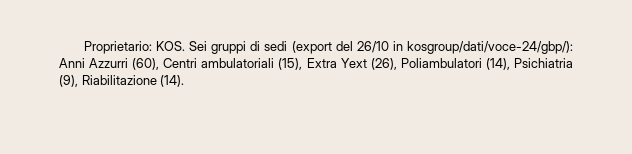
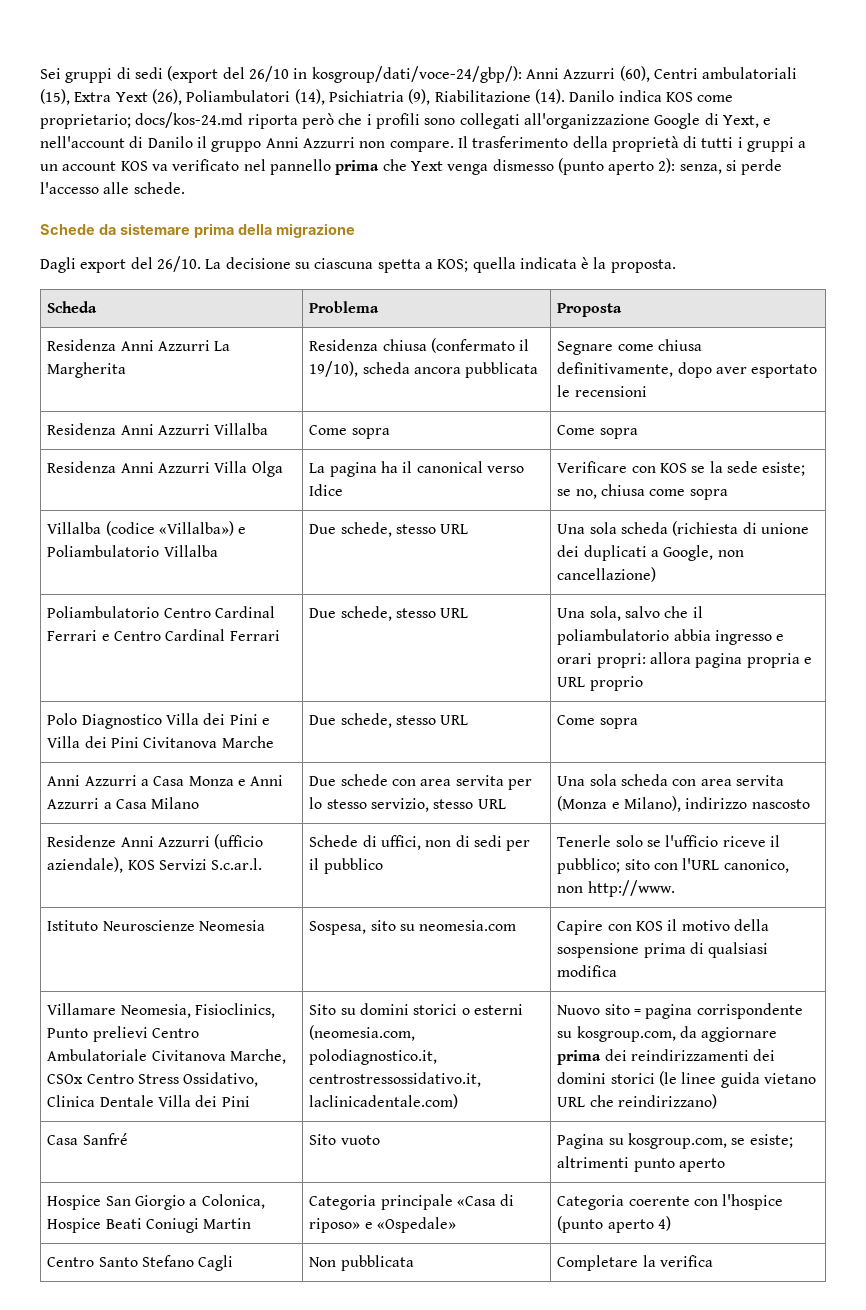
- Proprietario: KOS. Sei gruppi di sedi (export del 26/10 in kosgroup/dati/voce-24/gbp/): Anni Azzurri (60), Centri ambulatoriali (15), Extra Yext (26), Poliambulatori (14), Psichiatria (9), Riabilitazione (14).
+ Sei gruppi di sedi (export del 26/10 in kosgroup/dati/voce-24/gbp/): Anni Azzurri (60), Centri ambulatoriali (15), Extra Yext (26), Poliambulatori (14), Psichiatria (9), Riabilitazione (14).
+ Danilo indica KOS come proprietario; docs/kos-24.md riporta però che i profili sono collegati all'organizzazione Google di Yext, e nell'account di Danilo il gruppo Anni Azzurri non compare. Il trasferimento della proprietà di tutti i gruppi a un account KOS va verificato nel pannello prima che Yext venga dismesso (punto aperto 2): senza, si perde l'accesso alle schede.
+ Schede da sistemare prima della migrazione
+ Dagli export del 26/10. La decisione su ciascuna spetta a KOS; quella indicata è la proposta.
+ Scheda | Problema | Proposta
+ Residenza Anni Azzurri La Margherita | Residenza chiusa (confermato il 19/10), scheda ancora pubblicata | Segnare come chiusa definitivamente, dopo aver esportato le recensioni
+ Residenza Anni Azzurri Villalba | Come sopra | Come sopra
+ Residenza Anni Azzurri Villa Olga | La pagina ha il canonical verso Idice | Verificare con KOS se la sede esiste; se no, chiusa come sopra
+ Villalba (codice «Villalba») e Poliambulatorio Villalba | Due schede, stesso URL | Una sola scheda (richiesta di unione dei duplicati a Google, non cancellazione)
+ Poliambulatorio Centro Cardinal Ferrari e Centro Cardinal Ferrari | Due schede, stesso URL | Una sola, salvo che il poliambulatorio abbia ingresso e orari propri: allora pagina propria e URL proprio
+ Polo Diagnostico Villa dei Pini e Villa dei Pini Civitanova Marche | Due schede, stesso URL | Come sopra
+ Anni Azzurri a Casa Monza e Anni Azzurri a Casa Milano | Due schede con area servita per lo stesso servizio, stesso URL | Una sola scheda con area servita (Monza e Milano), indirizzo nascosto
+ Residenze Anni Azzurri (ufficio aziendale), KOS Servizi S.c.ar.l. | Schede di uffici, non di sedi per il pubblico | Tenerle solo se l'ufficio riceve il pubblico; sito con l'URL canonico, non http://www.
+ Istituto Neuroscienze Neomesia | Sospesa, sito su neomesia.com | Capire con KOS il motivo della sospensione prima di qualsiasi modifica
+ Villamare Neomesia, Fisioclinics, Punto prelievi Centro Ambulatoriale Civitanova Marche, CSOx Centro Stress Ossidativo, Clinica Dentale Villa dei Pini | Sito su domini storici o esterni (neomesia.com, polodiagnostico.it, centrostressossidativo.it, laclinicadentale.com) | Nuovo sito = pagina corrispondente su kosgroup.com, da aggiornare prima dei reindirizzamenti dei domini storici (le linee guida vietano URL che reindirizzano)
+ Casa Sanfré | Sito vuoto | Pagina su kosgroup.com, se esiste; altrimenti punto aperto
+ Hospice San Giorgio a Colonica, Hospice Beati Coniugi Martin | Categoria principale «Casa di riposo» e «Ospedale» | Categoria coerente con l'hospice (punto aperto 4)
+ Centro Santo Stefano Cagli | Non pubblicata | Completare la verifica

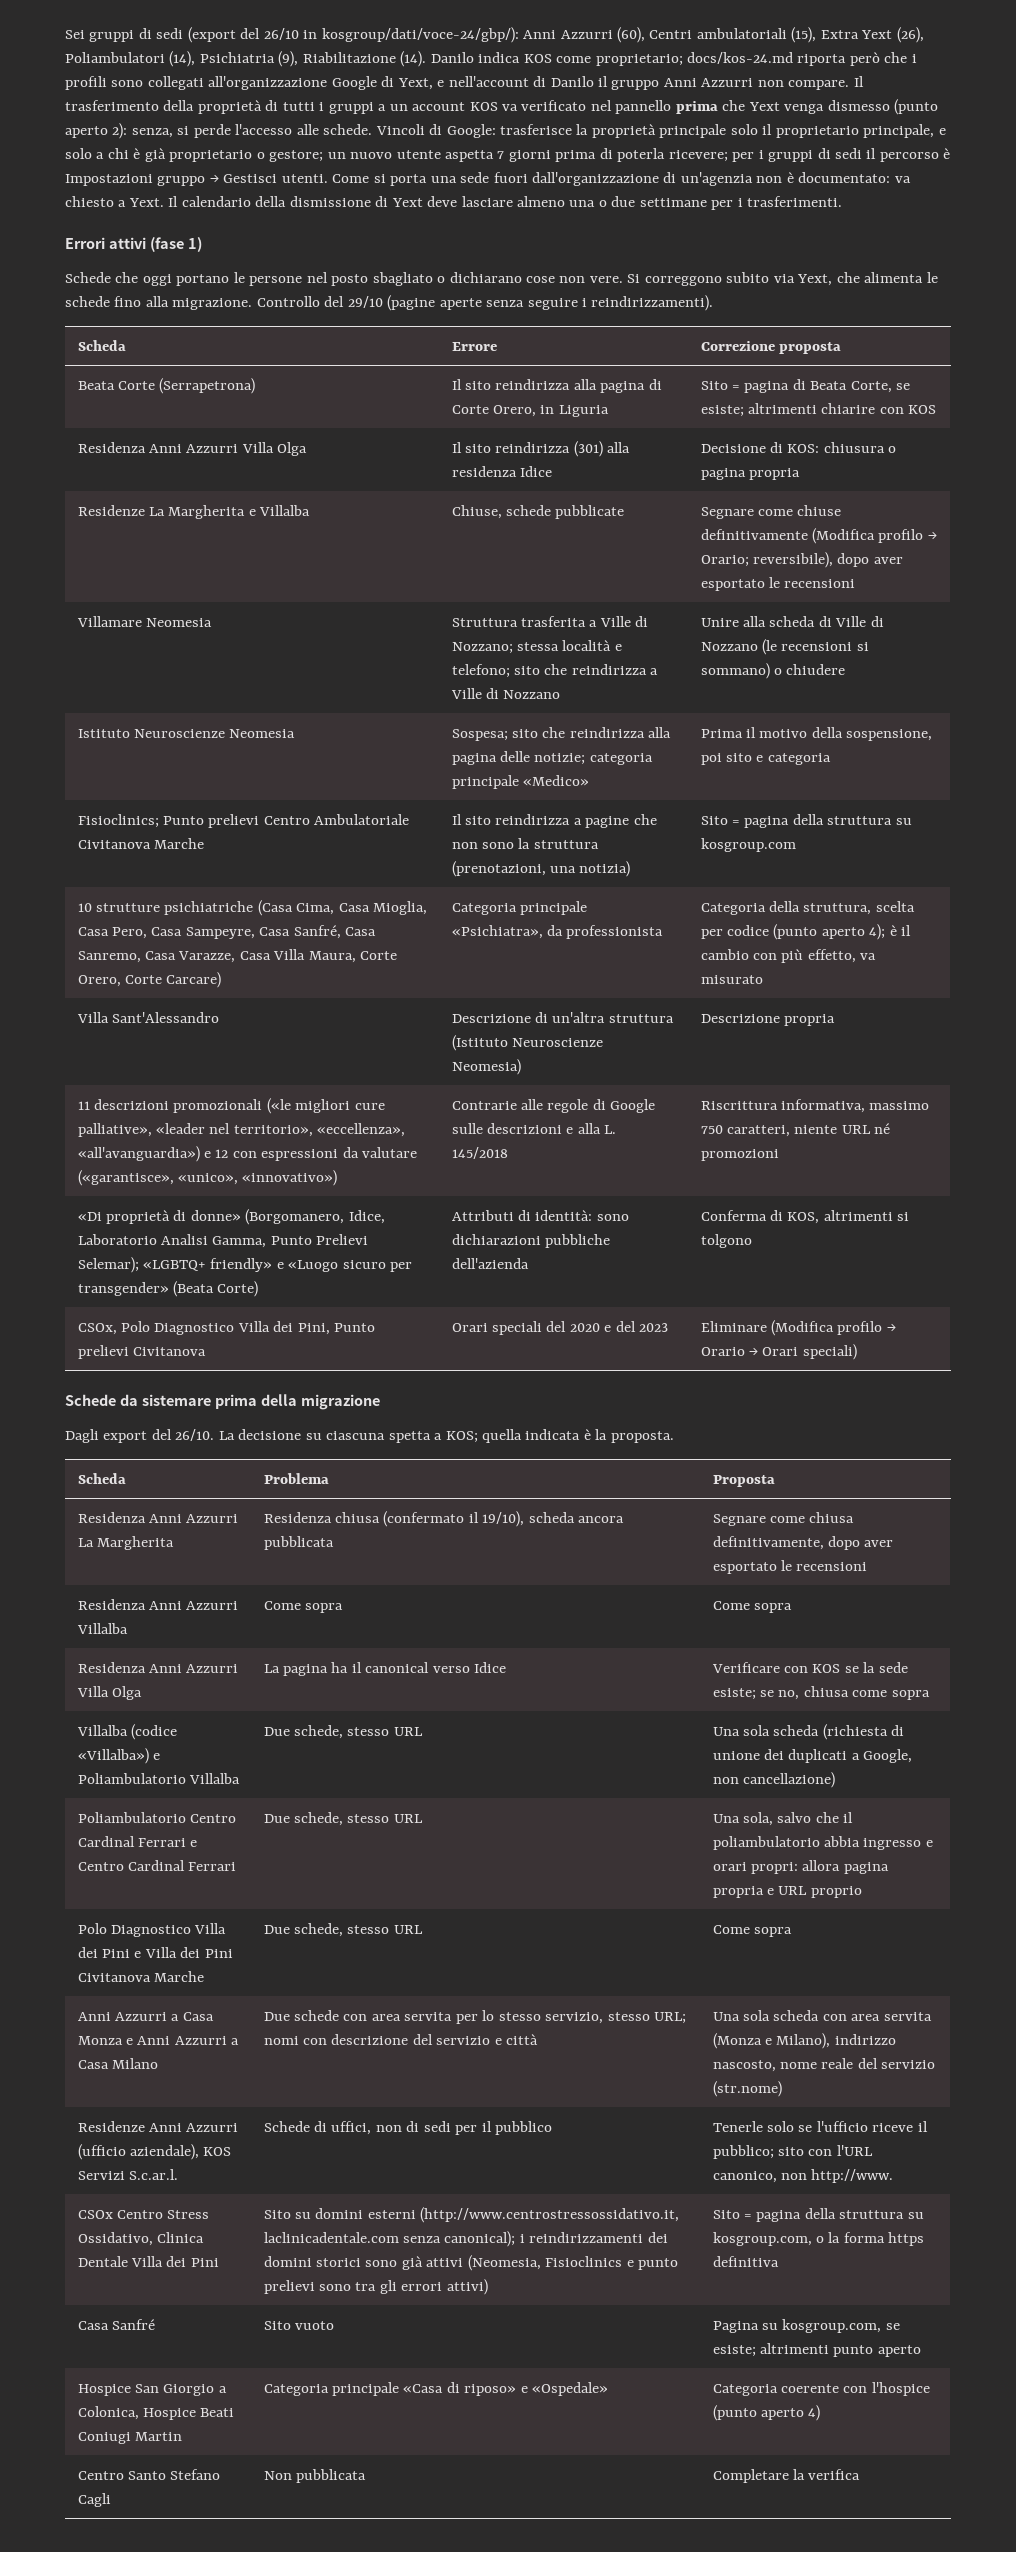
+ Vincoli di Google: trasferisce la proprietà principale solo il proprietario principale, e solo a chi è già proprietario o gestore; un nuovo utente aspetta 7 giorni prima di poterla ricevere; per i gruppi di sedi il percorso è Impostazioni gruppo → Gestisci utenti. Come si porta una sede fuori dall'organizzazione di un'agenzia non è documentato: va chiesto a Yext. Il calendario della dismissione di Yext deve lasciare almeno una o due settimane per i trasferimenti.
+ Errori attivi (fase 1)
+ Schede che oggi portano le persone nel posto sbagliato o dichiarano cose non vere. Si correggono subito via Yext, che alimenta le schede fino alla migrazione. Controllo del 29/10 (pagine aperte senza seguire i reindirizzamenti).
+ Scheda | Errore | Correzione proposta
+ Beata Corte (Serrapetrona) | Il sito reindirizza alla pagina di Corte Orero, in Liguria | Sito = pagina di Beata Corte, se esiste; altrimenti chiarire con KOS
+ Residenza Anni Azzurri Villa Olga | Il sito reindirizza (301) alla residenza Idice | Decisione di KOS: chiusura o pagina propria
+ Residenze La Margherita e Villalba | Chiuse, schede pubblicate | Segnare come chiuse definitivamente (Modifica profilo → Orario; reversibile), dopo aver esportato le recensioni
+ Villamare Neomesia | Struttura trasferita a Ville di Nozzano; stessa località e telefono; sito che reindirizza a Ville di Nozzano | Unire alla scheda di Ville di Nozzano (le recensioni si sommano) o chiudere
+ Istituto Neuroscienze Neomesia | Sospesa; sito che reindirizza alla pagina delle notizie; categoria principale «Medico» | Prima il motivo della sospensione, poi sito e categoria
+ Fisioclinics; Punto prelievi Centro Ambulatoriale Civitanova Marche | Il sito reindirizza a pagine che non sono la struttura (prenotazioni, una notizia) | Sito = pagina della struttura su kosgroup.com
+ 10 strutture psichiatriche (Casa Cima, Casa Mioglia, Casa Pero, Casa Sampeyre, Casa Sanfré, Casa Sanremo, Casa Varazze, Casa Villa Maura, Corte Orero, Corte Carcare) | Categoria principale «Psichiatra», da professionista | Categoria della struttura, scelta per codice (punto aperto 4); è il cambio con più effetto, va misurato
+ Villa Sant'Alessandro | Descrizione di un'altra struttura (Istituto Neuroscienze Neomesia) | Descrizione propria
+ 11 descrizioni promozionali («le migliori cure palliative», «leader nel territorio», «eccellenza», «all'avanguardia») e 12 con espressioni da valutare («garantisce», «unico», «innovativo») | Contrarie alle regole di Google sulle descrizioni e alla L. 145/2018 | Riscrittura informativa, massimo 750 caratteri, niente URL né promozioni
+ «Di proprietà di donne» (Borgomanero, Idice, Laboratorio Analisi Gamma, Punto Prelievi Selemar); «LGBTQ+ friendly» e «Luogo sicuro per transgender» (Beata Corte) | Attributi di identità: sono dichiarazioni pubbliche dell'azienda | Conferma di KOS, altrimenti si tolgono
+ CSOx, Polo Diagnostico Villa dei Pini, Punto prelievi Civitanova | Orari speciali del 2020 e del 2023 | Eliminare (Modifica profilo → Orario → Orari speciali)
- Due schede con area servita per lo stesso servizio, stesso URL
+ Due schede con area servita per lo stesso servizio, stesso URL; nomi con descrizione del servizio e città
- Una sola scheda con area servita (Monza e Milano), indirizzo nascosto
+ Una sola scheda con area servita (Monza e Milano), indirizzo nascosto, nome reale del servizio (str.nome)
- Istituto Neuroscienze Neomesia | Sospesa, sito su neomesia.com | Capire con KOS il motivo della sospensione prima di qualsiasi modifica
- Villamare Neomesia, Fisioclinics, Punto prelievi Centro Ambulatoriale Civitanova Marche, CSOx Centro Stress Ossidativo, Clinica Dentale Villa dei Pini
+ CSOx Centro Stress Ossidativo, Clinica Dentale Villa dei Pini
- Sito su domini storici o esterni (neomesia.com, polodiagnostico.it, centrostressossidativo.it, laclinicadentale.com) | Nuovo sito = pagina corrispondente su kosgroup.com, da aggiornare prima dei reindirizzamenti dei domini storici (le linee guida vietano URL che reindirizzano)
+ Sito su domini esterni (http://www.centrostressossidativo.it, laclinicadentale.com senza canonical); i reindirizzamenti dei domini storici sono già attivi (Neomesia, Fisioclinics e punto prelievi sono tra gli errori attivi) | Sito = pagina della struttura su kosgroup.com, o la forma https definitiva

